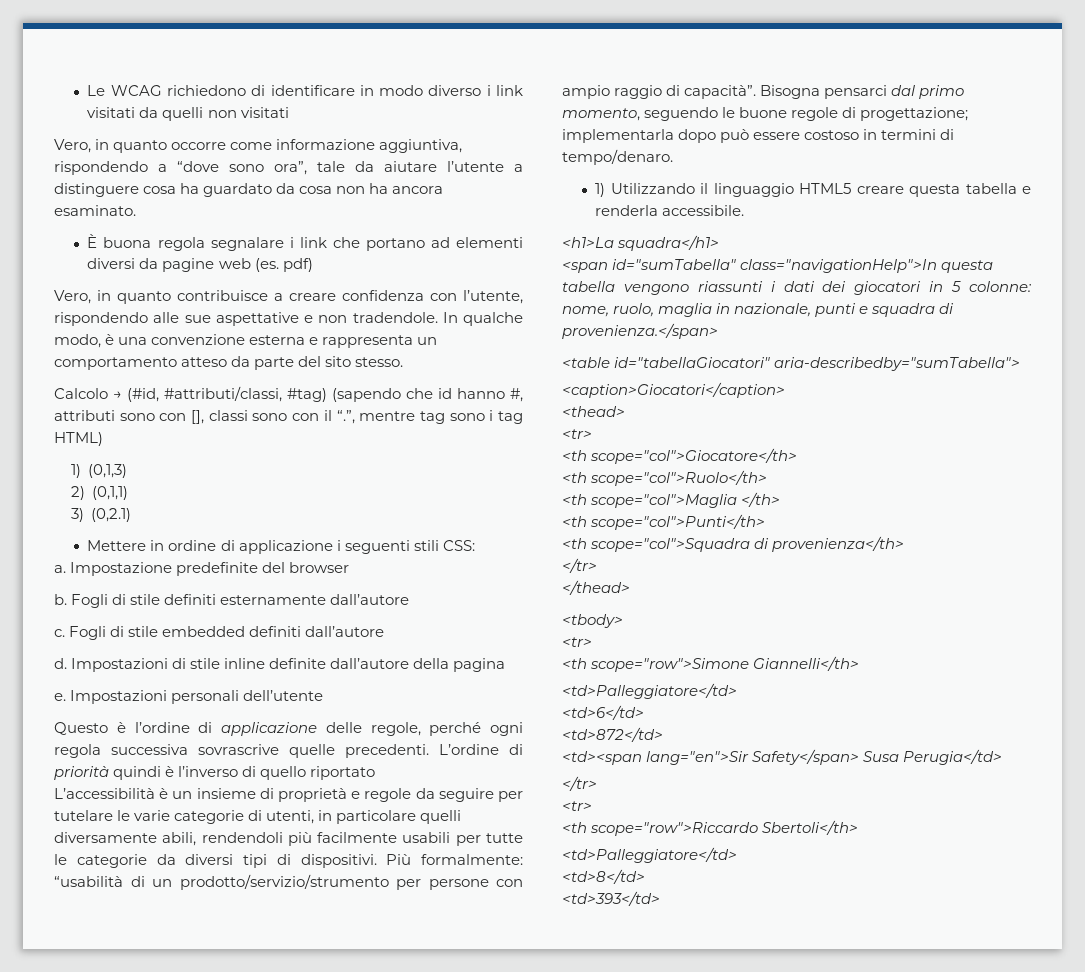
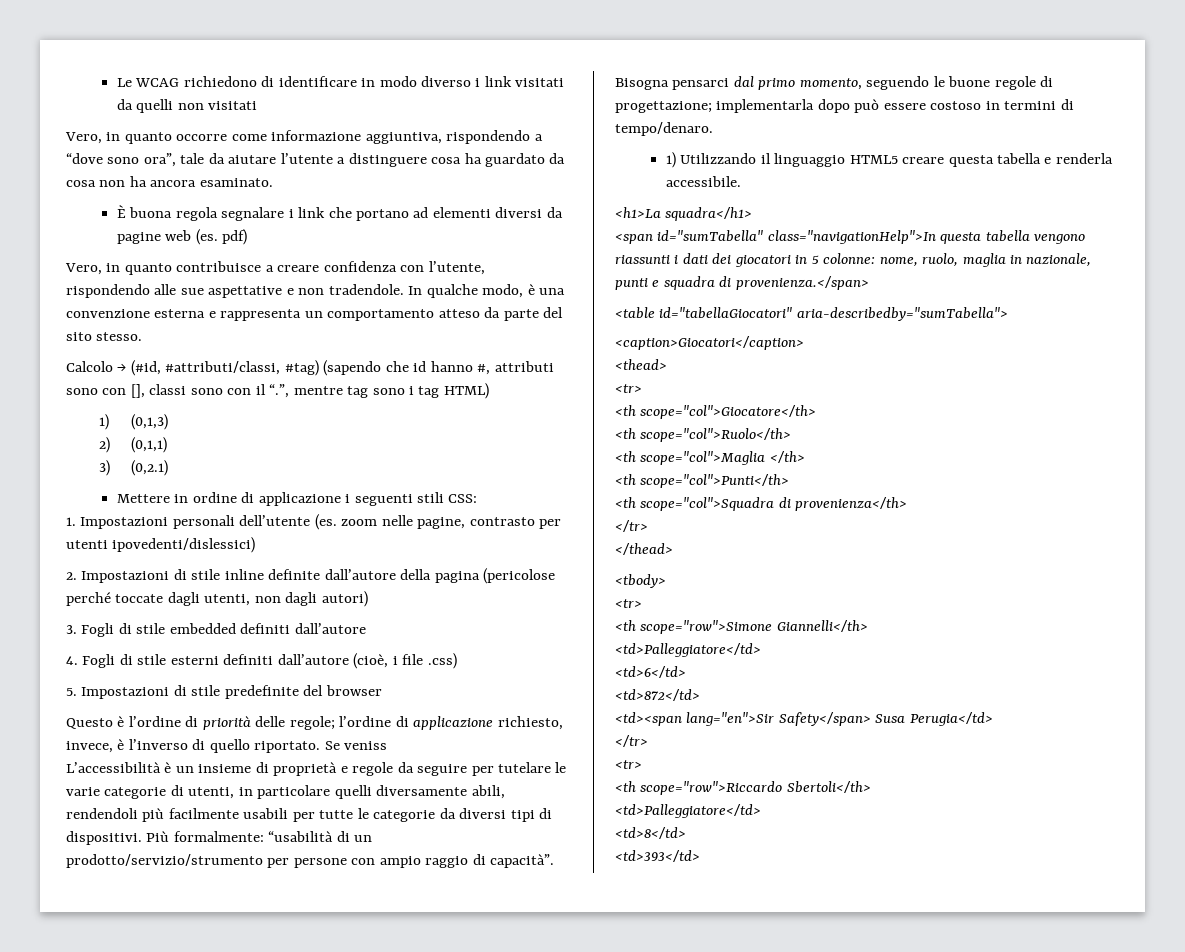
- a. Impostazione predefinite del browser
- b. Fogli di stile definiti esternamente dall’autore
- c. Fogli di stile embedded definiti dall’autore
- d. Impostazioni di stile inline definite dall’autore della pagina
- e. Impostazioni personali dell’utente
- Questo è l’ordine di applicazione delle regole, perché ogni regola successiva sovrascrive quelle precedenti. L’ordine di priorità quindi è l’inverso di quello riportato
+ 1. Impostazioni personali dell’utente (es. zoom nelle pagine, contrasto per utenti ipovedenti/dislessici)
+ 2. Impostazioni di stile inline definite dall’autore della pagina (pericolose perché toccate dagli utenti, non dagli autori)
+ 3. Fogli di stile embedded definiti dall’autore
+ 4. Fogli di stile esterni definiti dall’autore (cioè, i file .css)
+ 5. Impostazioni di stile predefinite del browser
+ Questo è l’ordine di priorità delle regole; l’ordine di applicazione richiesto, invece, è l’inverso di quello riportato. Se veniss

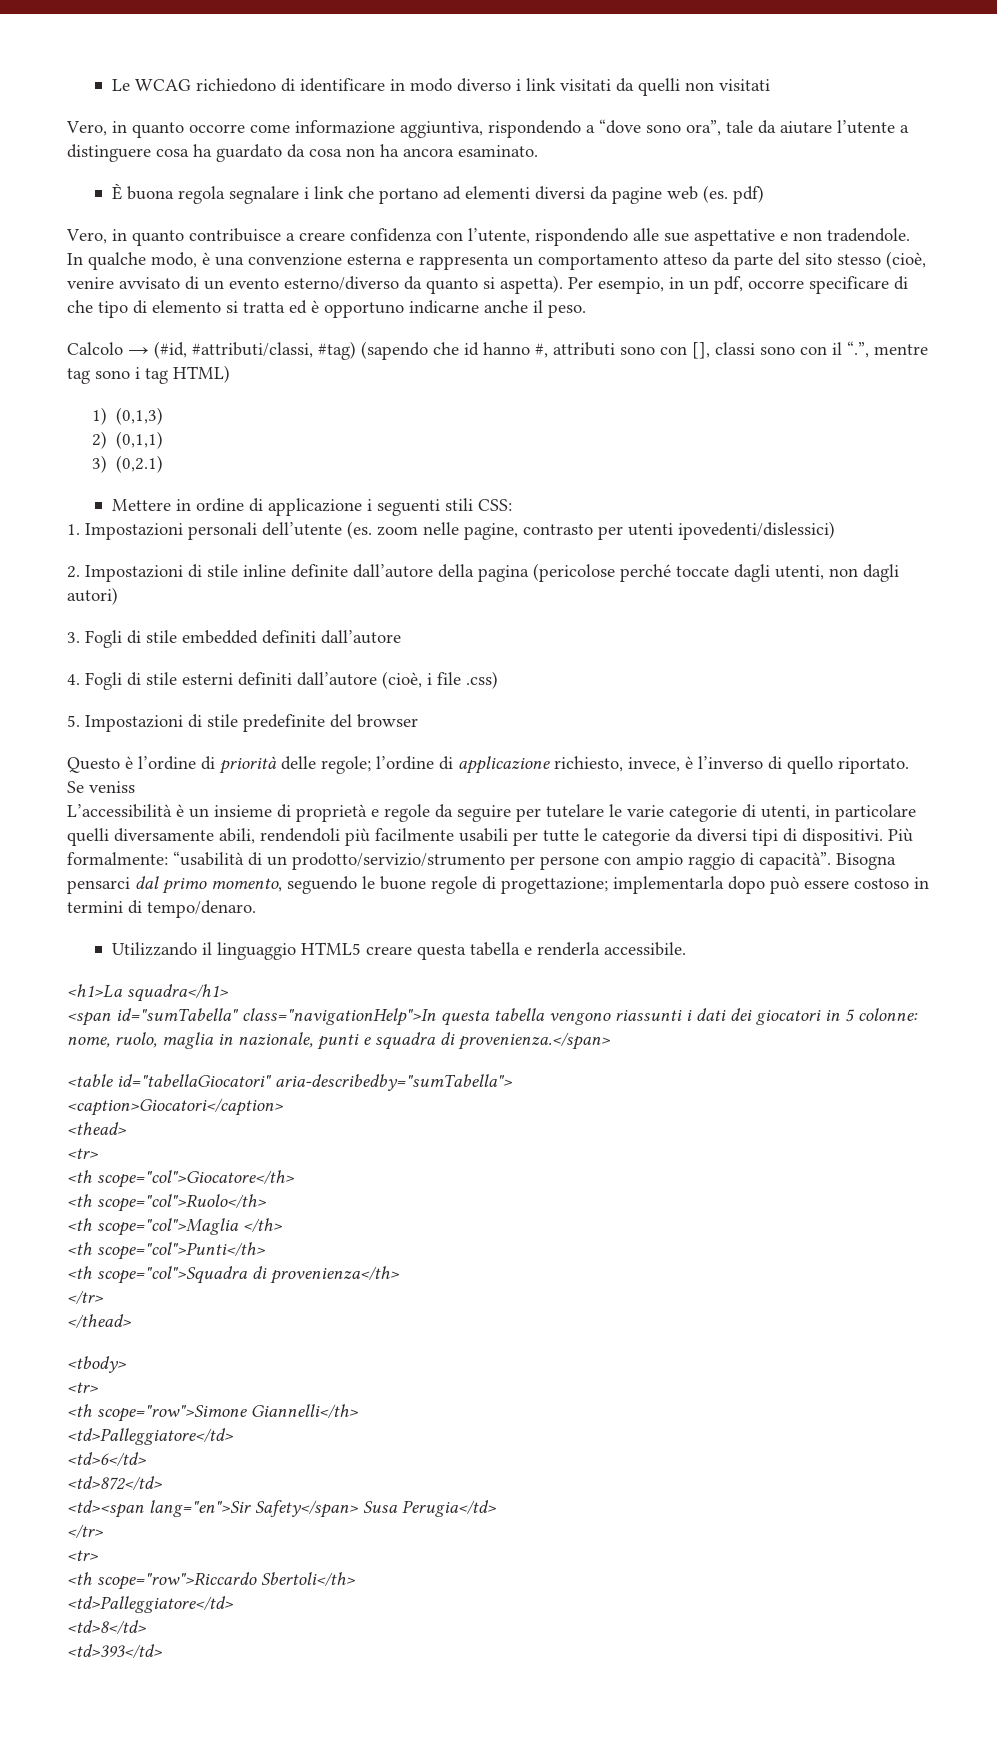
- In qualche modo, è una convenzione esterna e rappresenta un comportamento atteso da parte del sito stesso.
+ In qualche modo, è una convenzione esterna e rappresenta un comportamento atteso da parte del sito stesso (cioè, venire avvisato di un evento esterno/diverso da quanto si aspetta). Per esempio, in un pdf, occorre specificare di che tipo di elemento si tratta ed è opportuno indicarne anche il peso.
- 1) Utilizzando il linguaggio HTML5 creare questa tabella e renderla accessibile.
+ Utilizzando il linguaggio HTML5 creare questa tabella e renderla accessibile.

